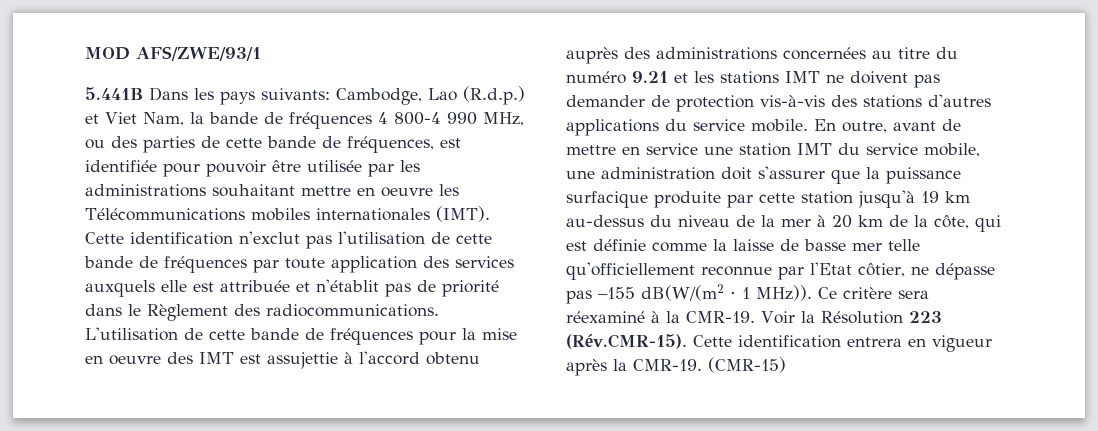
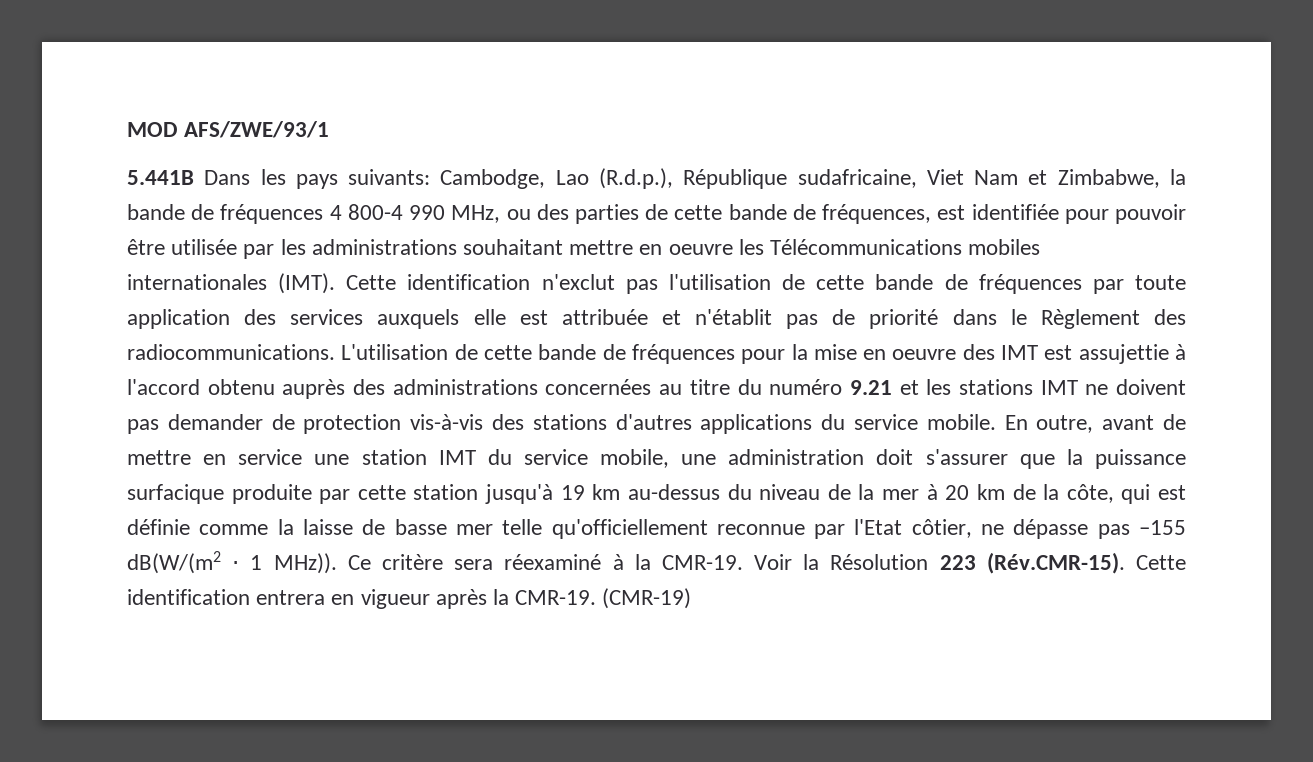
- 5.441B Dans les pays suivants: Cambodge, Lao (R.d.p.) et Viet Nam, la bande de fréquences 4 800-4 990 MHz, ou des parties de cette bande de fréquences, est identifiée pour pouvoir être utilisée par les administrations souhaitant mettre en oeuvre les Télécommunications mobiles internationales (IMT).
+ 5.441B Dans les pays suivants: Cambodge, Lao (R.d.p.), République sudafricaine, Viet Nam et Zimbabwe, la bande de fréquences 4 800-4 990 MHz, ou des parties de cette bande de fréquences, est identifiée pour pouvoir être utilisée par les administrations souhaitant mettre en oeuvre les Télécommunications mobiles internationales (IMT).
- (CMR-15)
+ (CMR-19)

